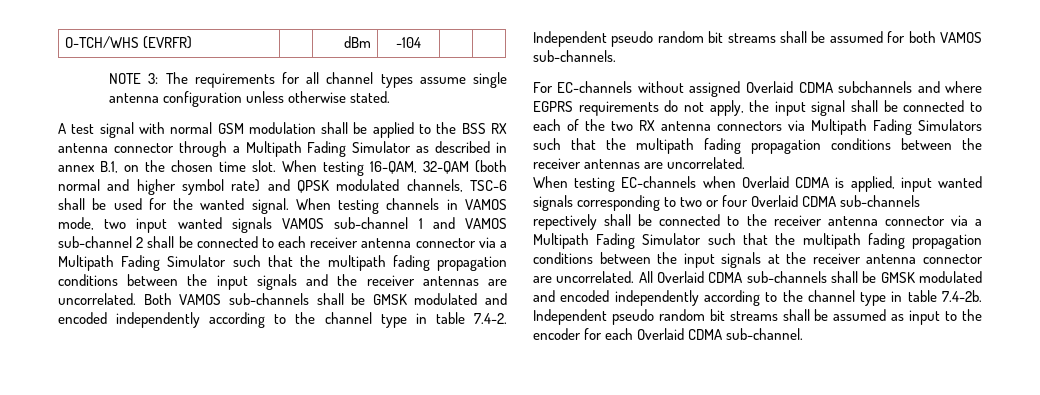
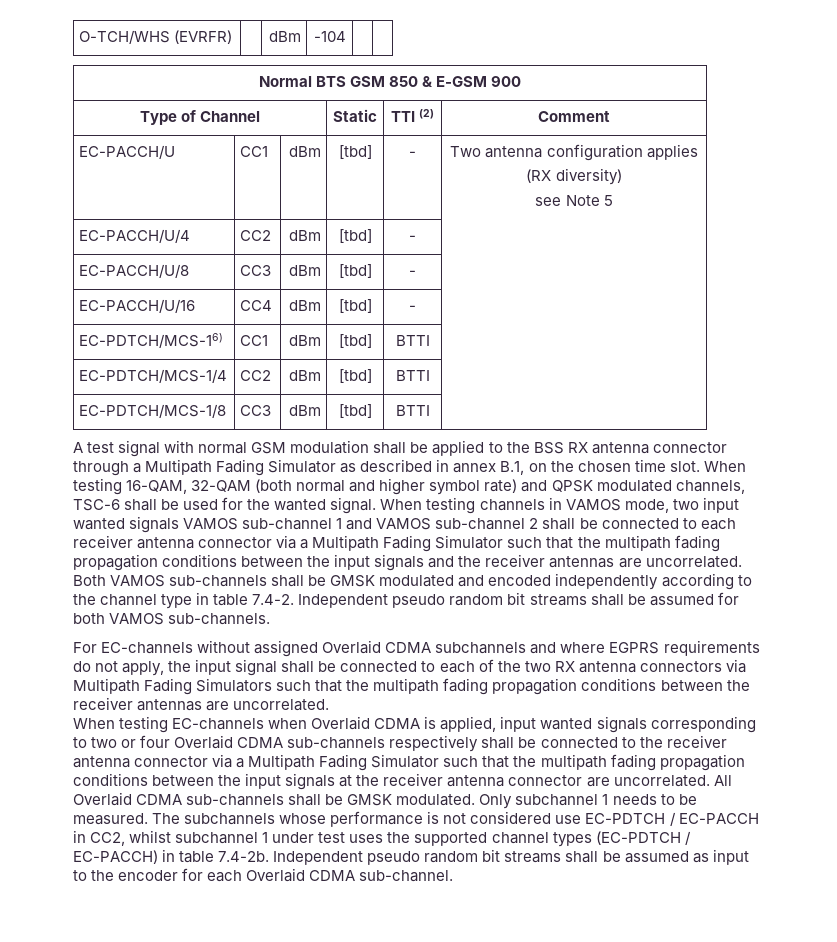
- NOTE 3: The requirements for all channel types assume single antenna configuration unless otherwise stated.
+ Normal BTS GSM 850 & E-GSM 900
+ Type of Channel | Static | TTI (2) | Comment
+ EC-PACCH/U | CC1 | dBm | [tbd] | - | Two antenna configuration applies
+ (RX diversity)
+ see Note 5
+ EC-PACCH/U/4 | CC2 | dBm | [tbd] | - |
+ EC-PACCH/U/8 | CC3 | dBm | [tbd] | - |
+ EC-PACCH/U/16 | CC4 | dBm | [tbd] | - |
+ EC-PDTCH/MCS-16) | CC1 | dBm | [tbd] | BTTI |
+ EC-PDTCH/MCS-1/4 | CC2 | dBm | [tbd] | BTTI |
+ EC-PDTCH/MCS-1/8 | CC3 | dBm | [tbd] | BTTI |
- When testing EC-channels when Overlaid CDMA is applied, input wanted signals corresponding to two or four Overlaid CDMA sub-channels repectively shall be connected to the receiver antenna connector via a Multipath Fading Simulator such that the multipath fading propagation conditions between the input signals at the receiver antenna connector are uncorrelated.
+ When testing EC-channels when Overlaid CDMA is applied, input wanted signals corresponding to two or four Overlaid CDMA sub-channels respectively shall be connected to the receiver antenna connector via a Multipath Fading Simulator such that the multipath fading propagation conditions between the input signals at the receiver antenna connector are uncorrelated.
- All Overlaid CDMA sub-channels shall be GMSK modulated and encoded independently according to the channel type in table 7.4-2b. Independent pseudo random bit streams shall be assumed as input to the encoder for each Overlaid CDMA sub-channel.
+ All Overlaid CDMA sub-channels shall be GMSK modulated. Only subchannel 1 needs to be measured. The subchannels whose performance is not considered use EC-PDTCH / EC-PACCH in CC2, whilst subchannel 1 under test uses the supported channel types (EC-PDTCH / EC-PACCH) in table 7.4-2b. Independent pseudo random bit streams shall be assumed as input to the encoder for each Overlaid CDMA sub-channel.

